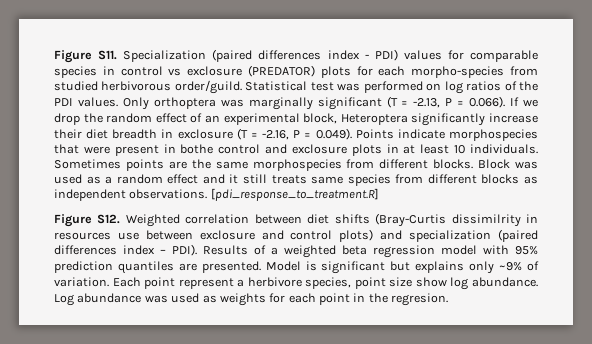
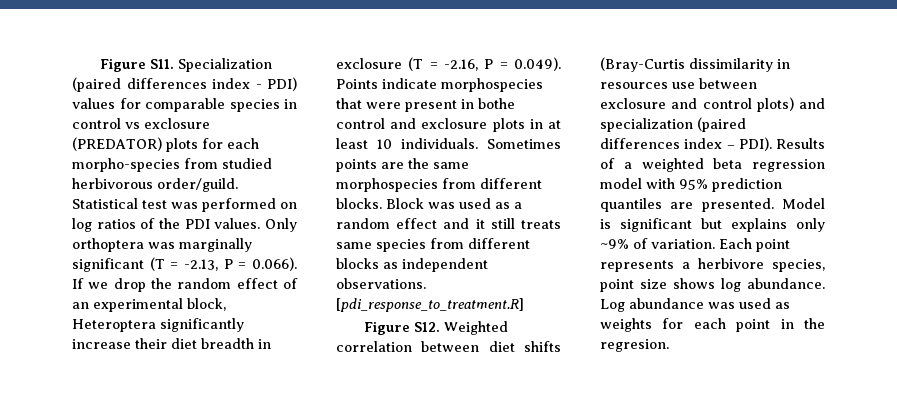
- Figure S12. Weighted correlation between diet shifts (Bray-Curtis dissimilrity in resources use between exclosure and control plots) and specialization (paired differences index – PDI).
+ Figure S12. Weighted correlation between diet shifts (Bray-Curtis dissimilarity in resources use between exclosure and control plots) and specialization (paired differences index – PDI).
- Each point represent a herbivore species, point size show log abundance.
+ Each point represents a herbivore species, point size shows log abundance.

